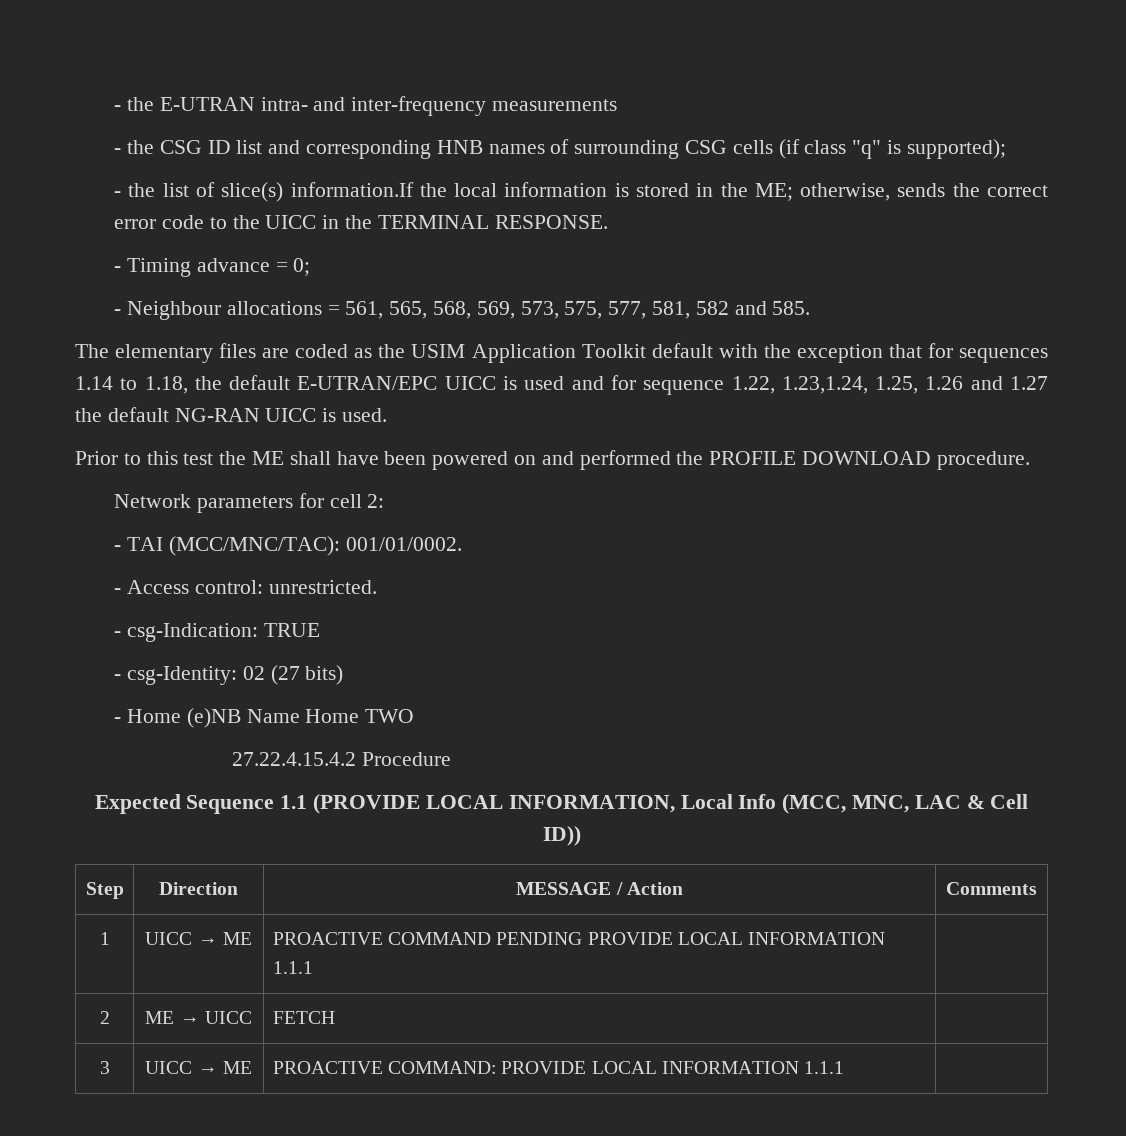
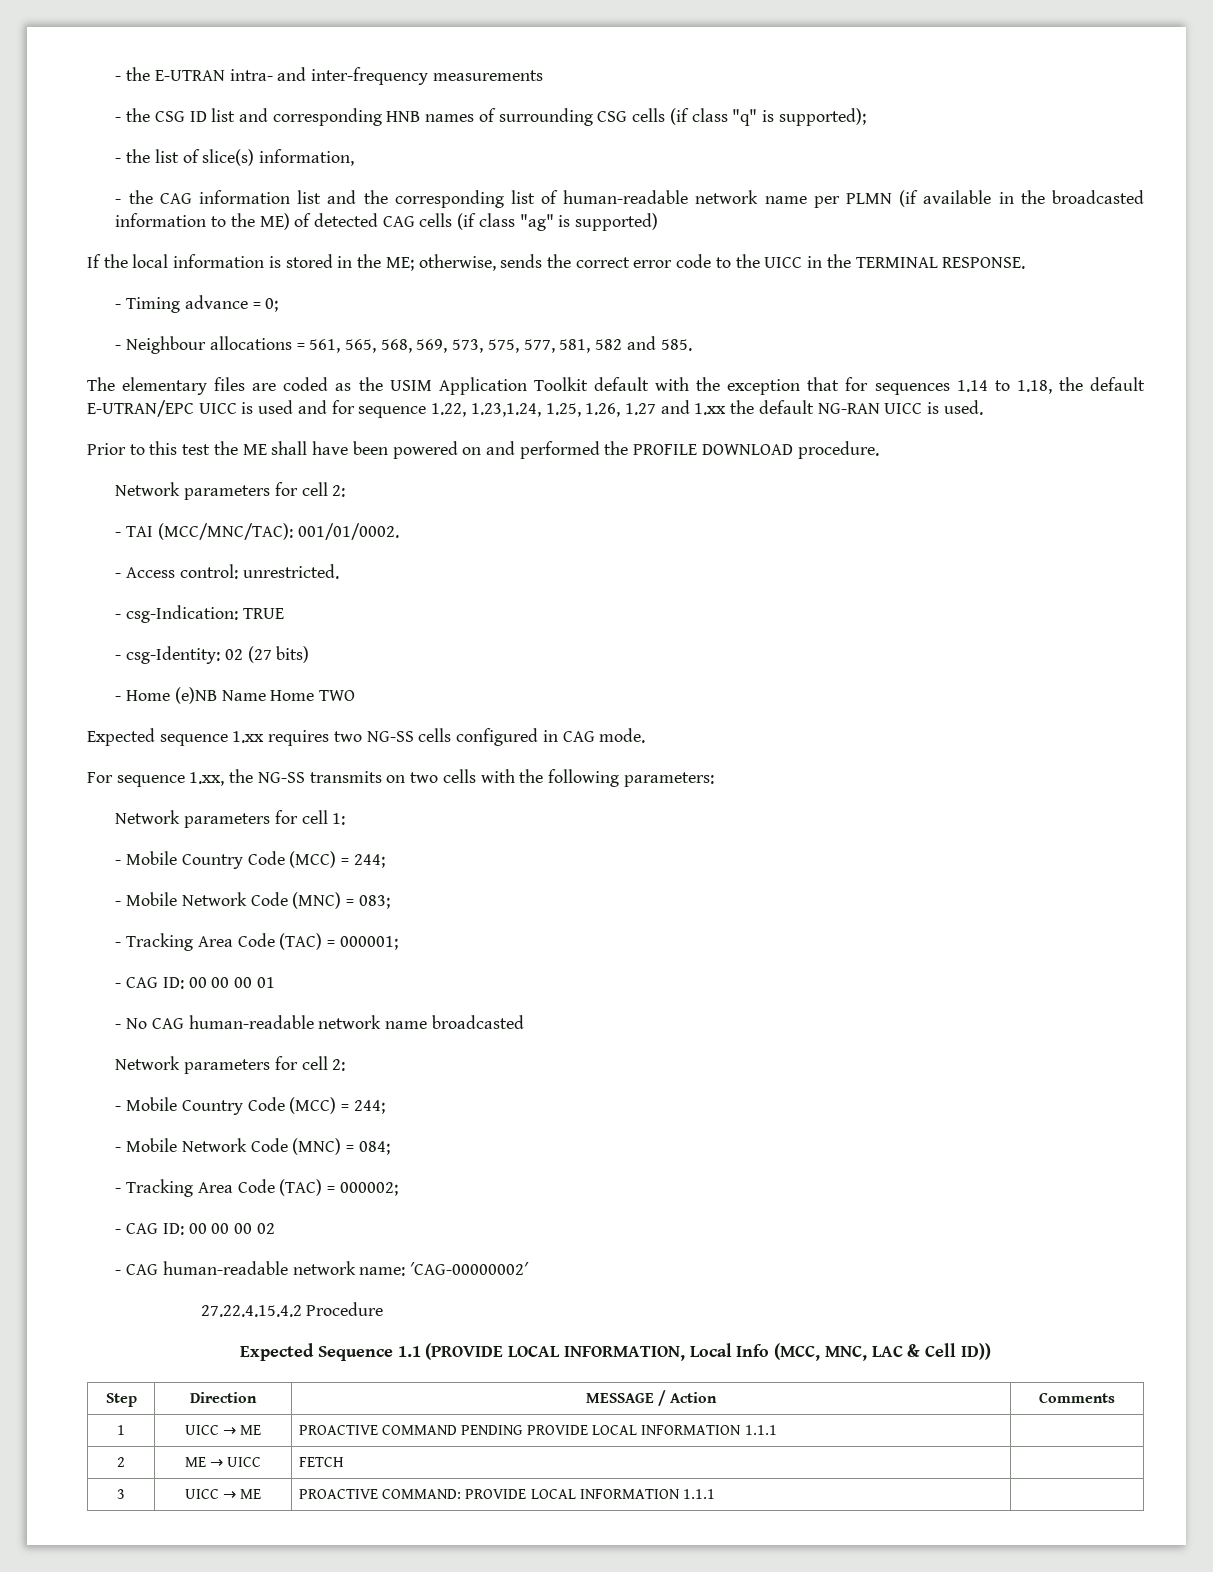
- - the list of slice(s) information.If the local information is stored in the ME; otherwise, sends the correct error code to the UICC in the TERMINAL RESPONSE.
+ - the list of slice(s) information,
+ - the CAG information list and the corresponding list of human-readable network name per PLMN (if available in the broadcasted information to the ME) of detected CAG cells (if class "ag" is supported)
+ If the local information is stored in the ME; otherwise, sends the correct error code to the UICC in the TERMINAL RESPONSE.
- The elementary files are coded as the USIM Application Toolkit default with the exception that for sequences 1.14 to 1.18, the default E-UTRAN/EPC UICC is used and for sequence 1.22, 1.23,1.24, 1.25, 1.26 and 1.27 the default NG-RAN UICC is used.
+ The elementary files are coded as the USIM Application Toolkit default with the exception that for sequences 1.14 to 1.18, the default E-UTRAN/EPC UICC is used and for sequence 1.22, 1.23,1.24, 1.25, 1.26, 1.27 and 1.xx the default NG-RAN UICC is used.
+ Expected sequence 1.xx requires two NG-SS cells configured in CAG mode.
+ For sequence 1.xx, the NG-SS transmits on two cells with the following parameters:
+ Network parameters for cell 1:
+ - Mobile Country Code (MCC) = 244;
+ - Mobile Network Code (MNC) = 083;
+ - Tracking Area Code (TAC) = 000001;
+ - CAG ID: 00 00 00 01
+ - No CAG human-readable network name broadcasted
+ Network parameters for cell 2:
+ - Mobile Country Code (MCC) = 244;
+ - Mobile Network Code (MNC) = 084;
+ - Tracking Area Code (TAC) = 000002;
+ - CAG ID: 00 00 00 02
+ - CAG human-readable network name: ′CAG-00000002′

